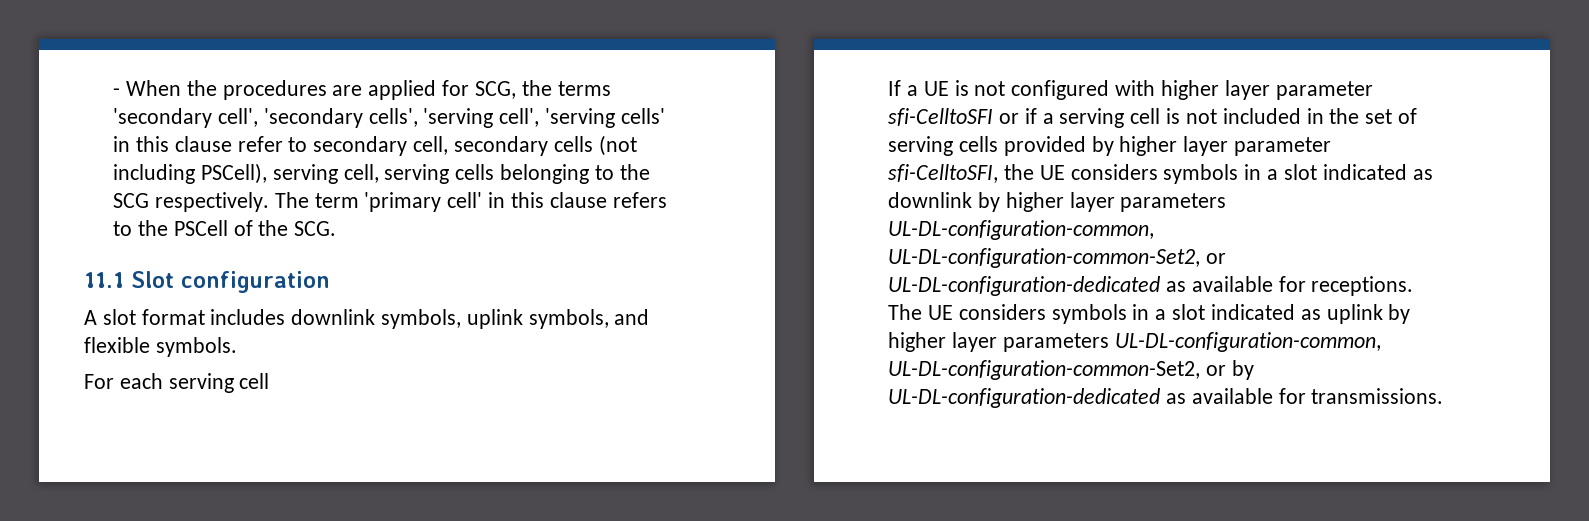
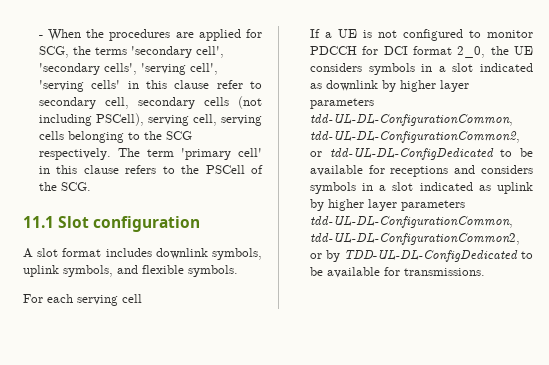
- If a UE is not configured with higher layer parameter sfi-CelltoSFI or if a serving cell is not included in the set of serving cells provided by higher layer parameter sfi-CelltoSFI, the UE considers symbols in a slot indicated as downlink by higher layer parameters UL-DL-configuration-common, UL-DL-configuration-common-Set2, or UL-DL-configuration-dedicated as available for receptions. The UE considers symbols in a slot indicated as uplink by higher layer parameters UL-DL-configuration-common, UL-DL-configuration-common-Set2, or by UL-DL-configuration-dedicated as available for transmissions.
+ If a UE is not configured to monitor PDCCH for DCI format 2_0, the UE considers symbols in a slot indicated as downlink by higher layer parameters tdd-UL-DL-ConfigurationCommon, tdd-UL-DL-ConfigurationCommon2, or tdd-UL-DL-ConfigDedicated to be available for receptions and considers symbols in a slot indicated as uplink by higher layer parameters tdd-UL-DL-ConfigurationCommon, tdd-UL-DL-ConfigurationCommon2, or by TDD-UL-DL-ConfigDedicated to be available for transmissions.

